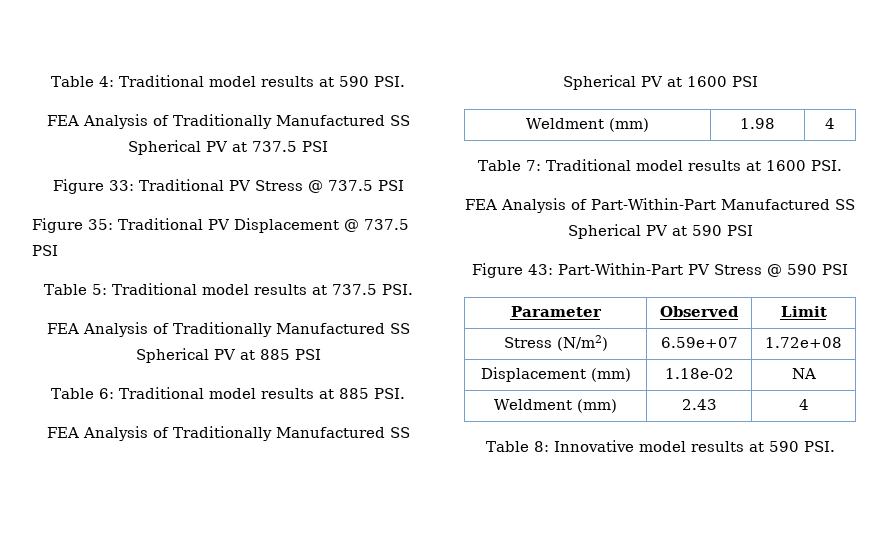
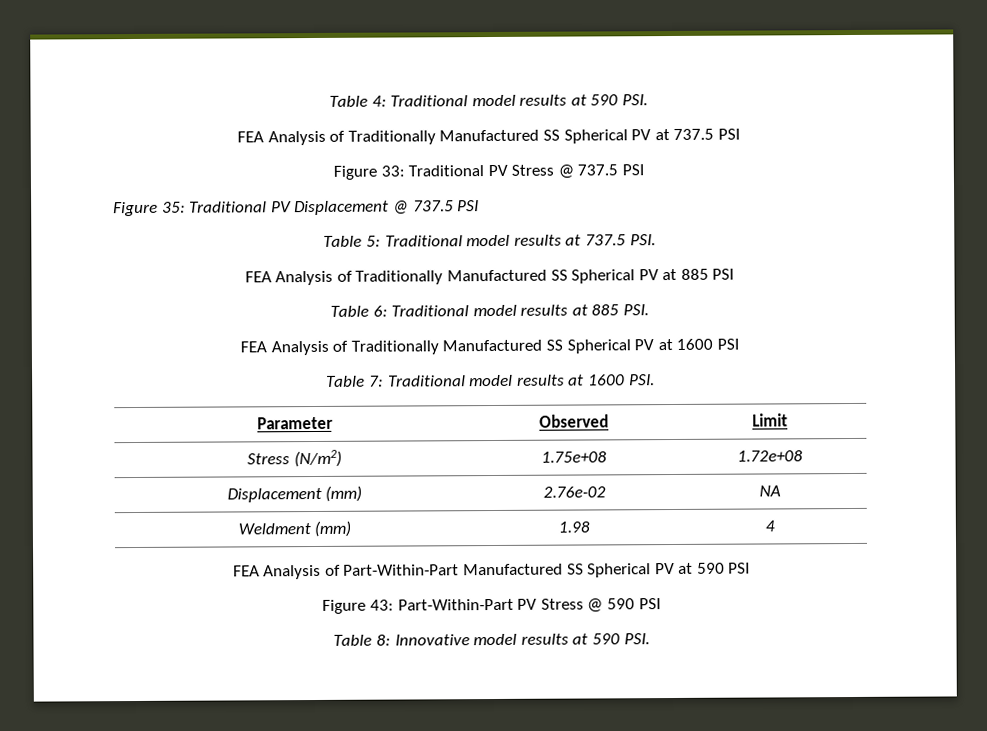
- Weldment (mm) | 1.98 | 4
+ Parameter | Observed | Limit
+ Stress (N/m2) | 1.75e+08 | 1.72e+08
+ Displacement (mm) | 2.76e-02 | NA
+ Weldment (mm) | 1.98 | 4
- Parameter | Observed | Limit
- Stress (N/m2) | 6.59e+07 | 1.72e+08
- Displacement (mm) | 1.18e-02 | NA
- Weldment (mm) | 2.43 | 4

